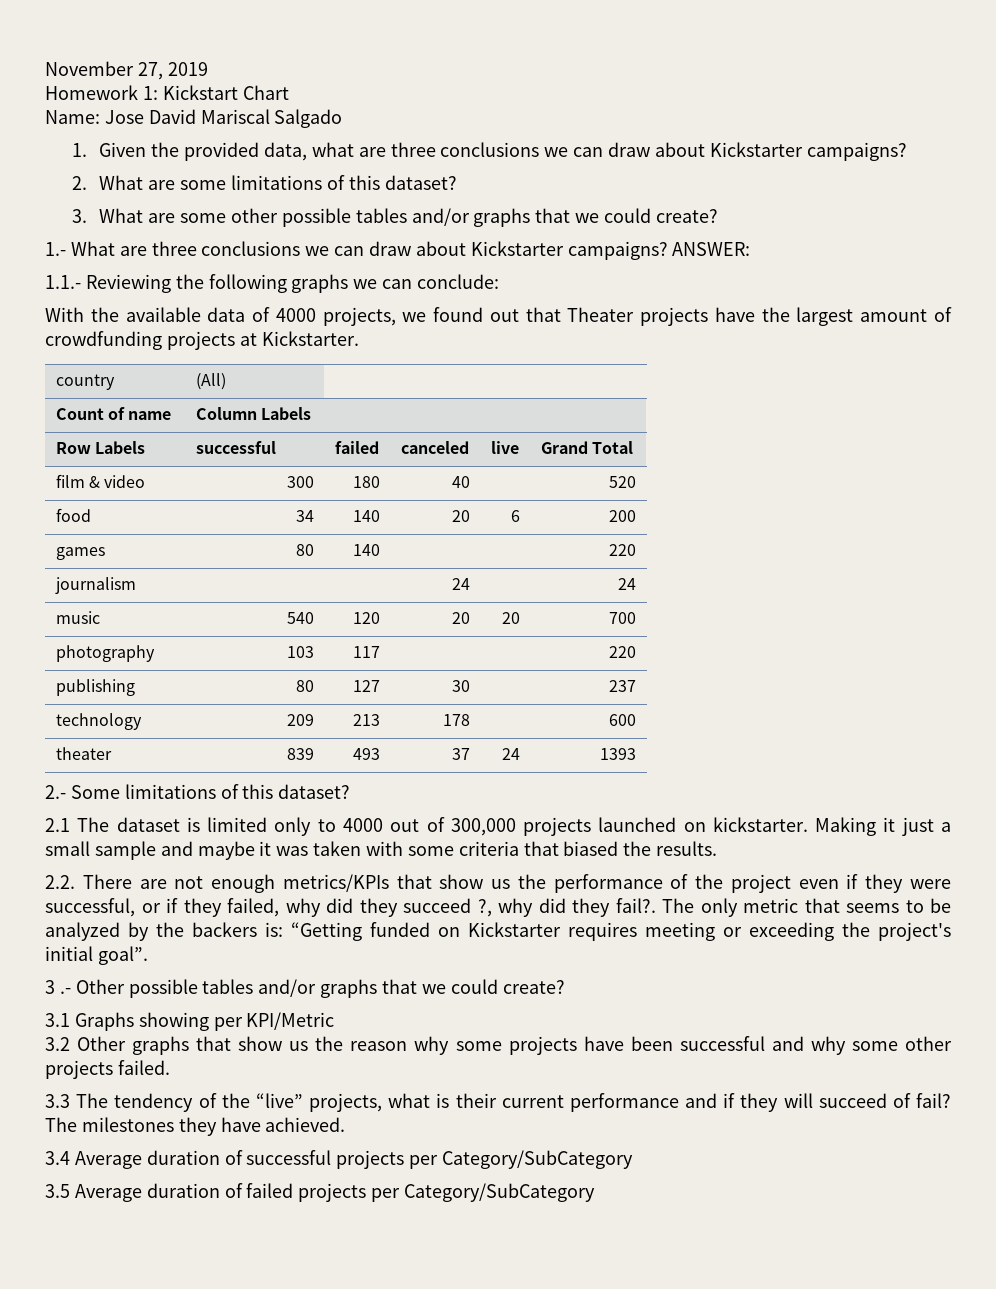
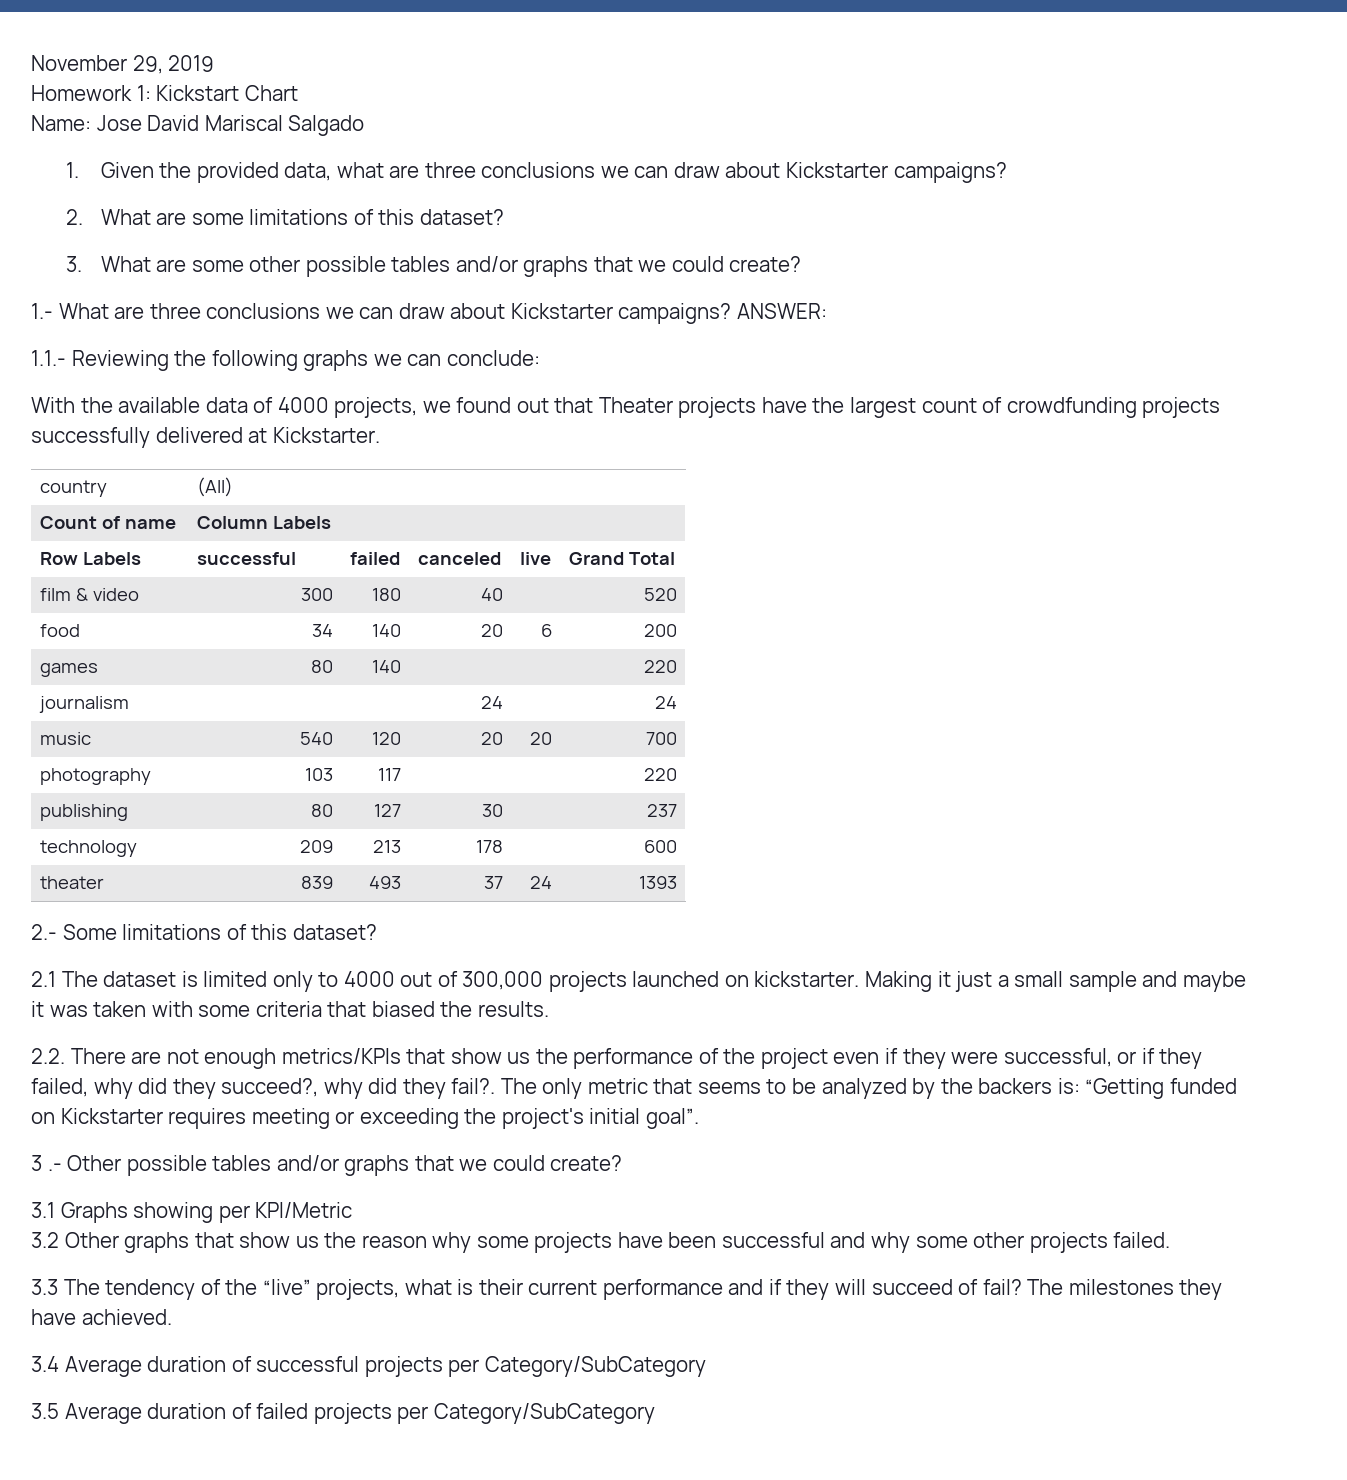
- November 27, 2019
+ November 29, 2019
- With the available data of 4000 projects, we found out that Theater projects have the largest amount of crowdfunding projects at Kickstarter.
+ With the available data of 4000 projects, we found out that Theater projects have the largest count of crowdfunding projects successfully delivered at Kickstarter.
- 2.2. There are not enough metrics/KPIs that show us the performance of the project even if they were successful, or if they failed, why did they succeed ?, why did they fail?.
+ 2.2. There are not enough metrics/KPIs that show us the performance of the project even if they were successful, or if they failed, why did they succeed?, why did they fail?.

